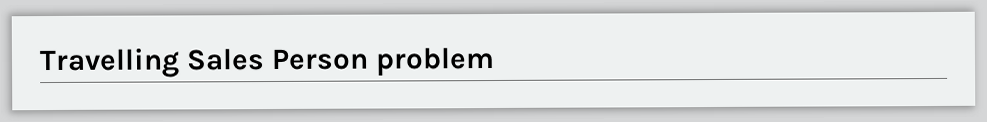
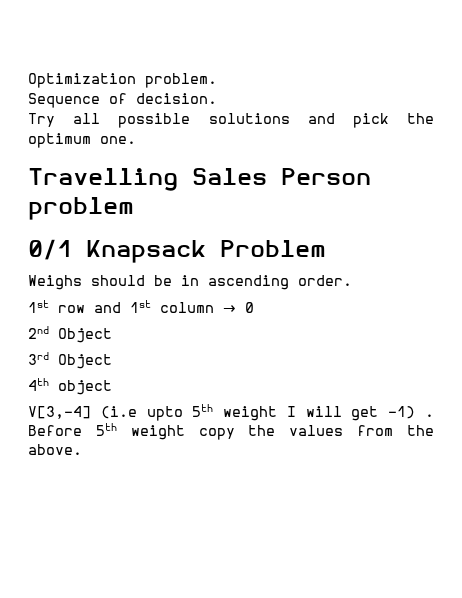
+ Optimization problem.
+ Sequence of decision.
+ Try all possible solutions and pick the optimum one.
  Travelling Sales Person problem
+ 0/1 Knapsack Problem
+ Weighs should be in ascending order.
+ 1st row and 1st column → 0
+ 2nd Object
+ 3rd Object
+ 4th object
+ V[3,-4] (i.e upto 5th weight I will get -1) . Before 5th weight copy the values from the above.

